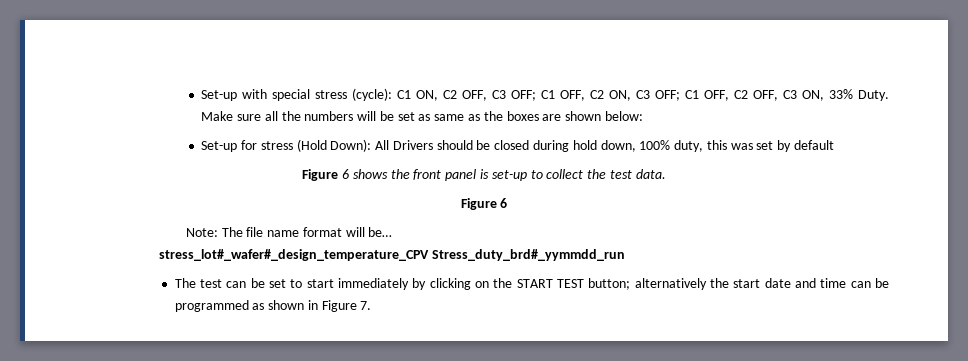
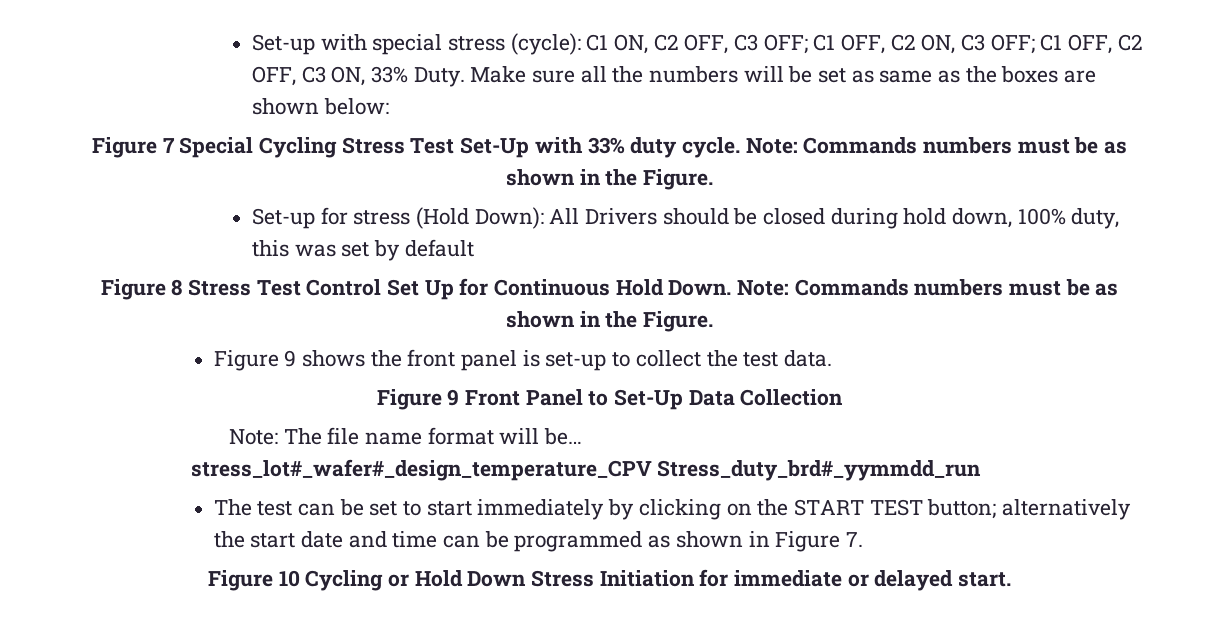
+ Figure 7 Special Cycling Stress Test Set-Up with 33% duty cycle. Note: Commands numbers must be as shown in the Figure.
- Figure 6 shows the front panel is set-up to collect the test data.
- Figure 6
+ Figure 8 Stress Test Control Set Up for Continuous Hold Down. Note: Commands numbers must be as shown in the Figure.
+ Figure 9 shows the front panel is set-up to collect the test data.
+ Figure 9 Front Panel to Set-Up Data Collection
+ Figure 10 Cycling or Hold Down Stress Initiation for immediate or delayed start.

